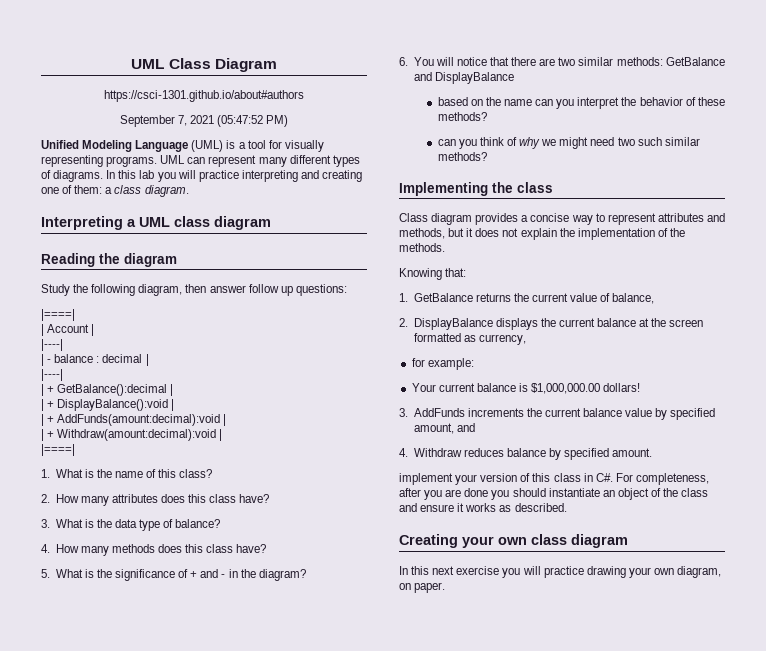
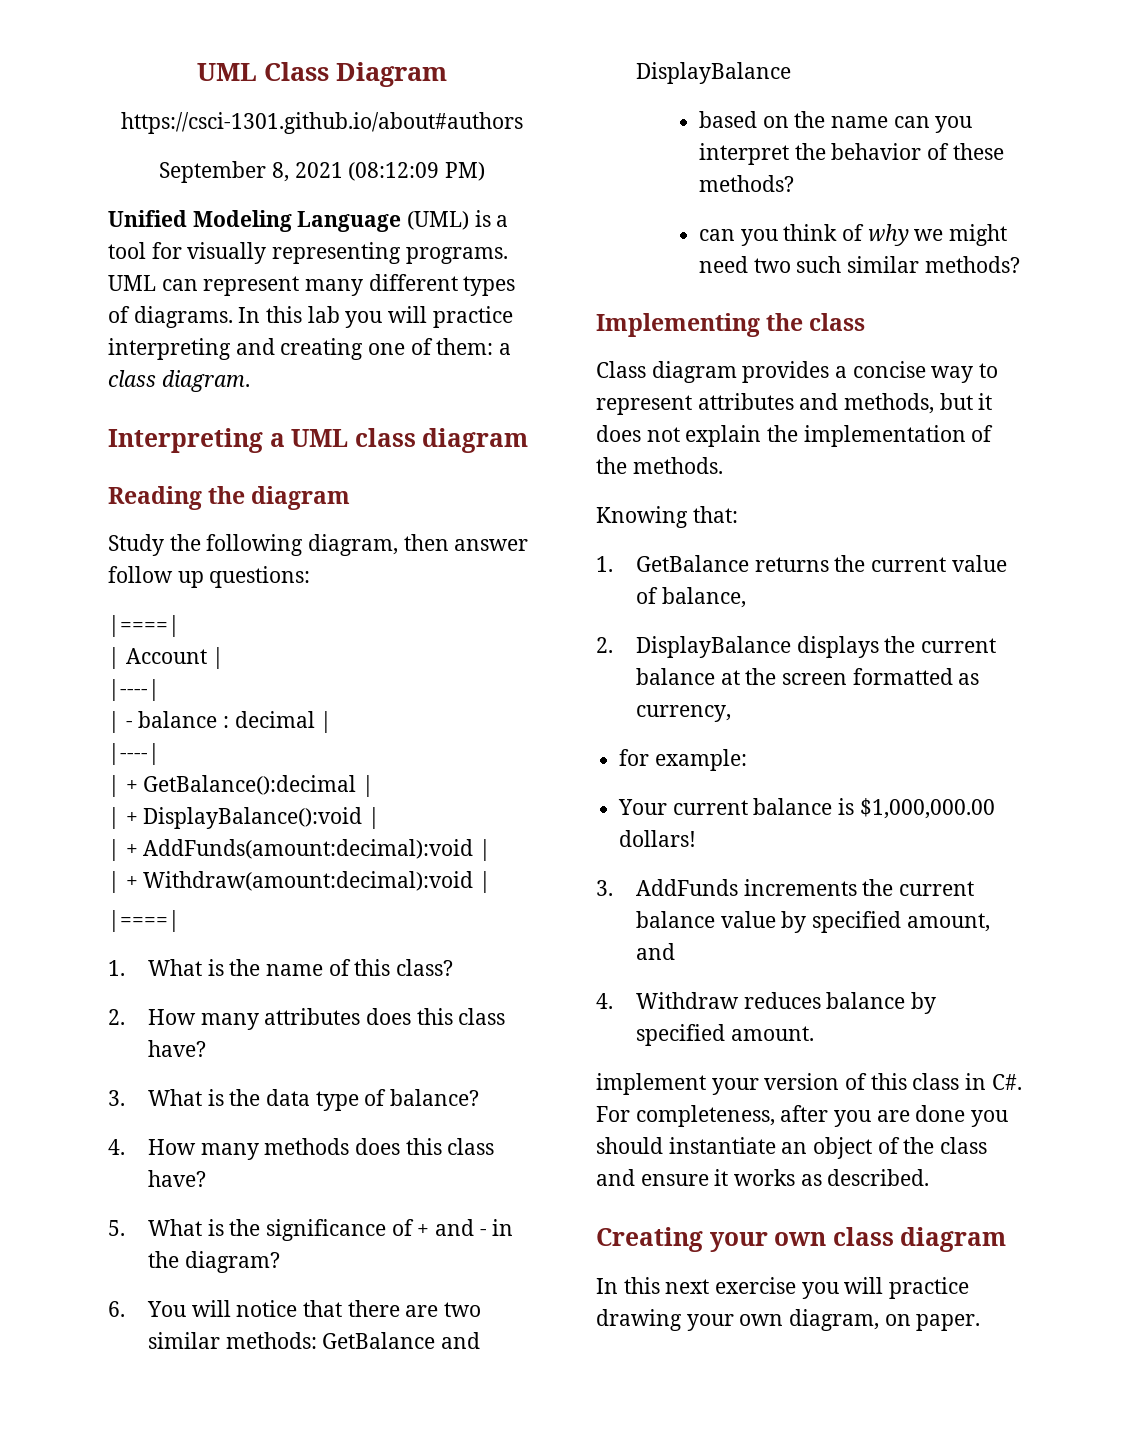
- September 7, 2021 (05:47:52 PM)
+ September 8, 2021 (08:12:09 PM)

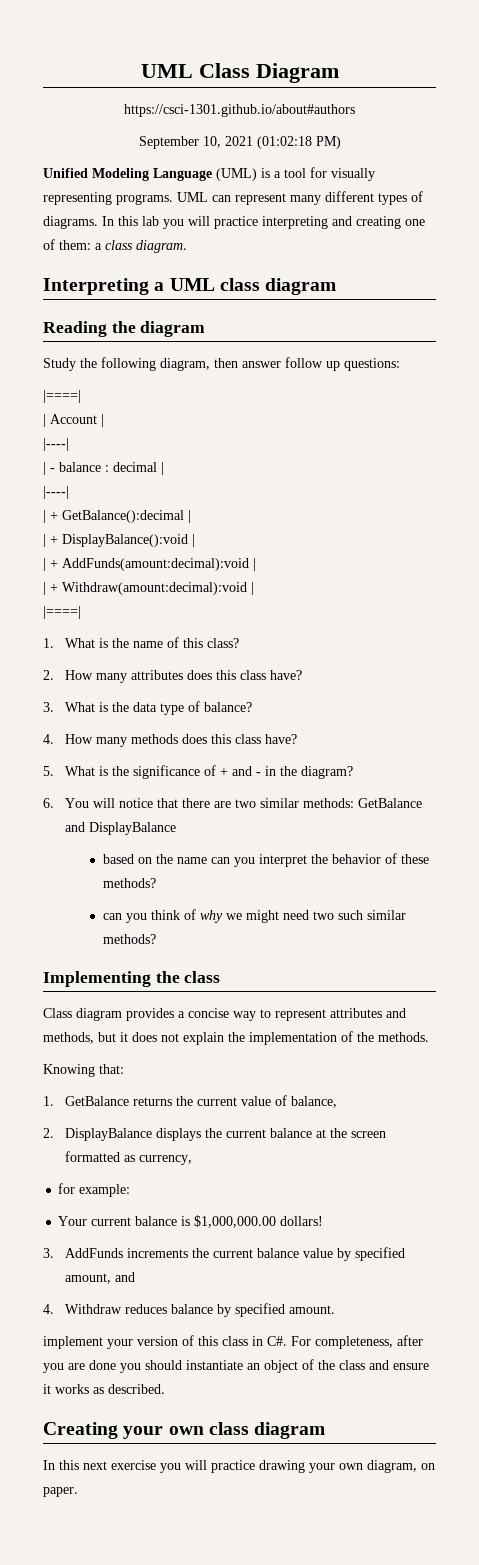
- September 8, 2021 (08:12:09 PM)
+ September 10, 2021 (01:02:18 PM)

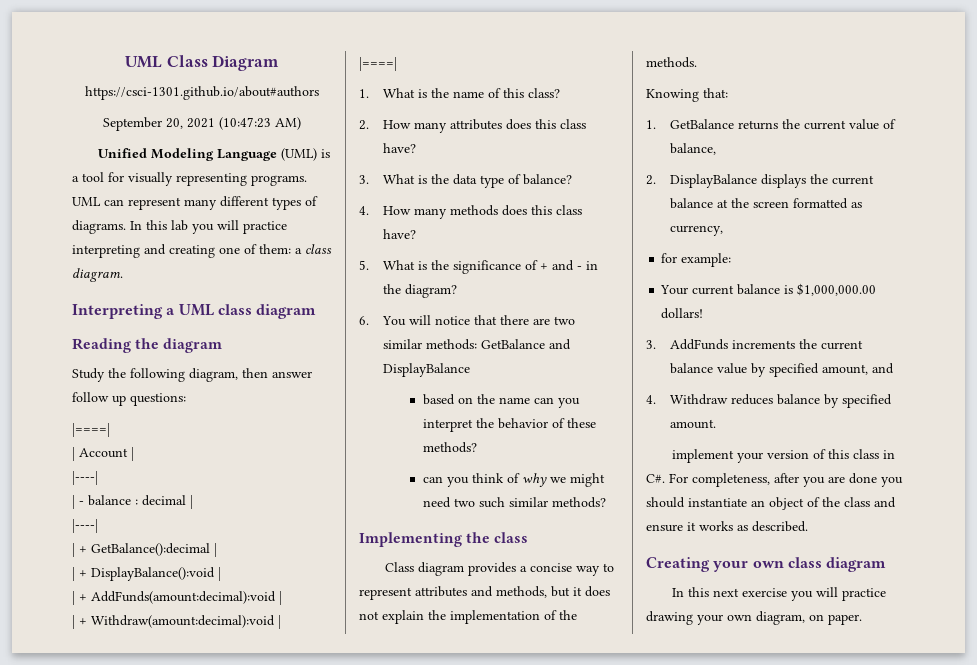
- September 10, 2021 (01:02:18 PM)
+ September 20, 2021 (10:47:23 AM)

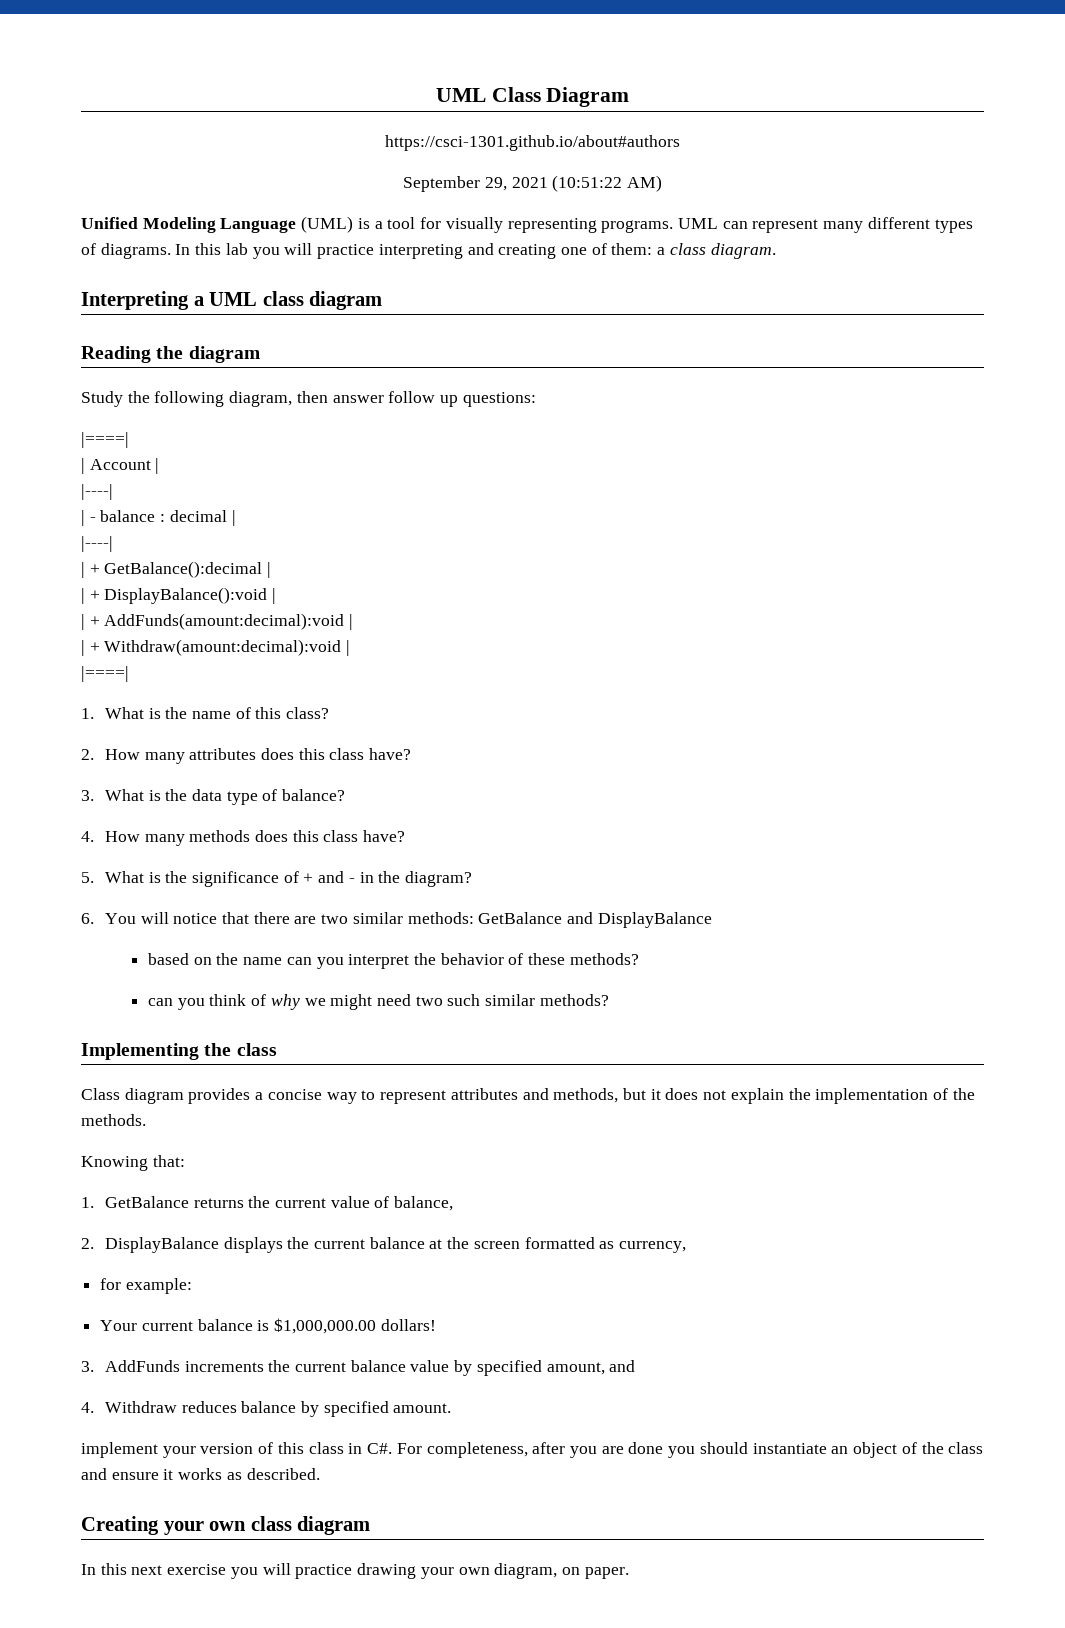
- September 20, 2021 (10:47:23 AM)
+ September 29, 2021 (10:51:22 AM)

